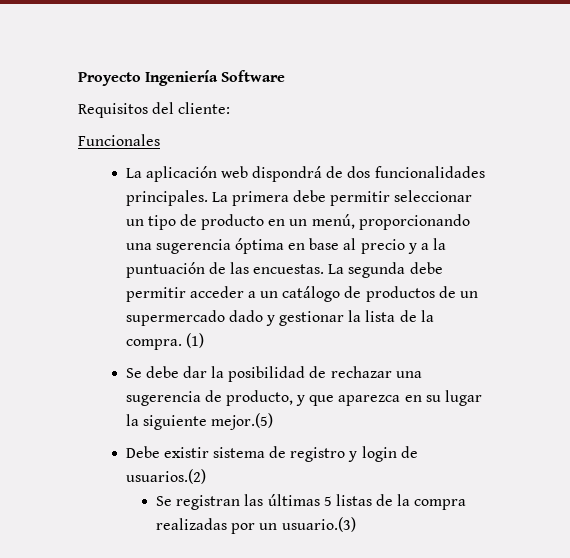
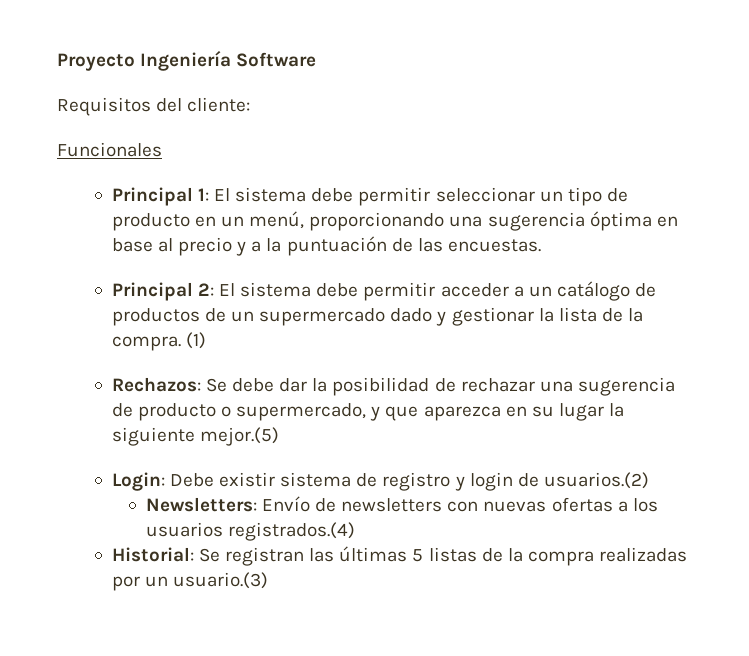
- La aplicación web dispondrá de dos funcionalidades principales. La primera debe permitir seleccionar un tipo de producto en un menú, proporcionando una sugerencia óptima en base al precio y a la puntuación de las encuestas. La segunda debe permitir acceder a un catálogo de productos de un supermercado dado y gestionar la lista de la compra.
+ Principal 1: El sistema debe permitir seleccionar un tipo de producto en un menú, proporcionando una sugerencia óptima en base al precio y a la puntuación de las encuestas.
+ Principal 2: El sistema debe permitir acceder a un catálogo de productos de un supermercado dado y gestionar la lista de la compra.
- Se debe dar la posibilidad de rechazar una sugerencia de producto, y que aparezca en su lugar la siguiente mejor.(5)
+ Rechazos: Se debe dar la posibilidad de rechazar una sugerencia de producto o supermercado, y que aparezca en su lugar la siguiente mejor.(5)
- Debe existir sistema de registro y login de usuarios.(2)
+ Login: Debe existir sistema de registro y login de usuarios.(2)
- Se registran las últimas 5 listas de la compra realizadas por un usuario.(3)
+ Newsletters: Envío de newsletters con nuevas ofertas a los usuarios registrados.(4)
+ Historial: Se registran las últimas 5 listas de la compra realizadas por un usuario.(3)

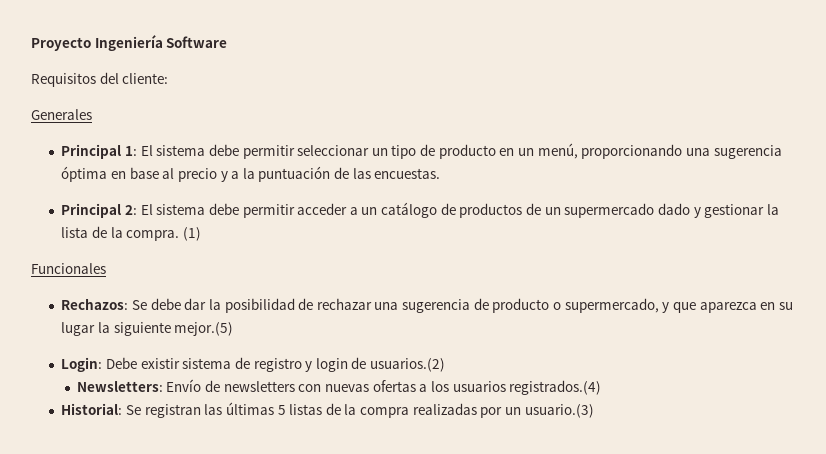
- Funcionales
+ Generales
+ Funcionales

